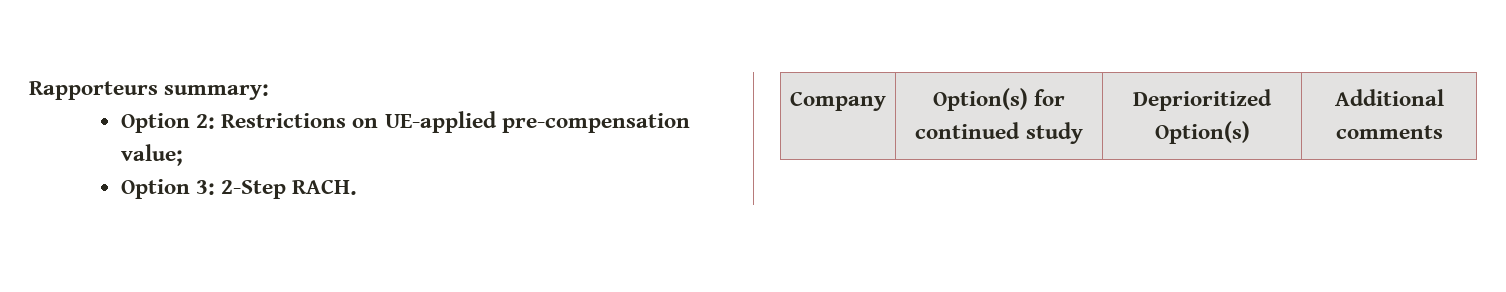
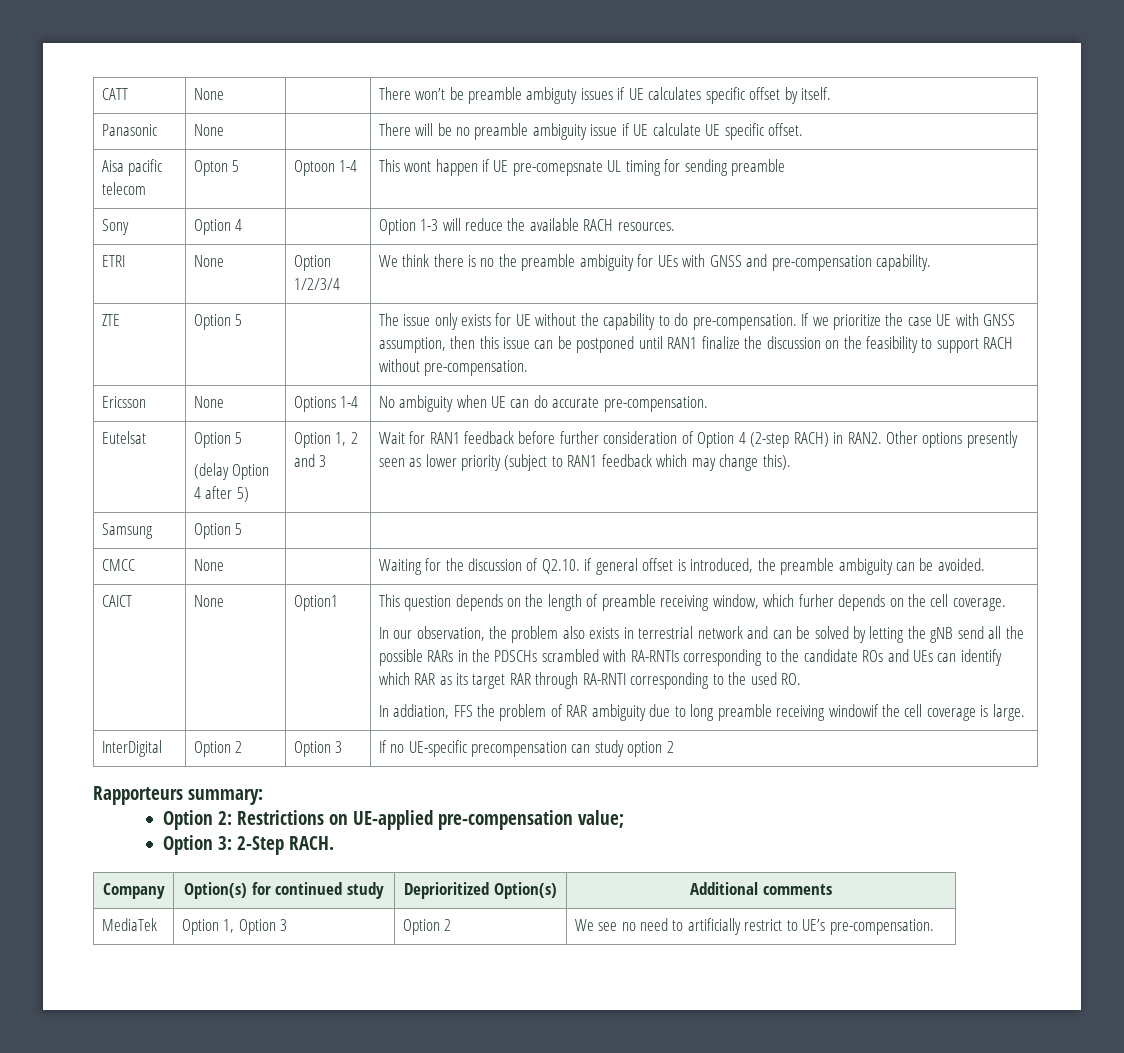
+ CATT | None | | There won’t be preamble ambiguty issues if UE calculates specific offset by itself.
+ Panasonic | None | | There will be no preamble ambiguity issue if UE calculate UE specific offset.
+ Aisa pacific telecom | Opton 5 | Optoon 1-4 | This wont happen if UE pre-comepsnate UL timing for sending preamble
+ Sony | Option 4 | | Option 1-3 will reduce the available RACH resources.
+ ETRI | None | Option 1/2/3/4 | We think there is no the preamble ambiguity for UEs with GNSS and pre-compensation capability.
+ ZTE | Option 5 | | The issue only exists for UE without the capability to do pre-compensation. If we prioritize the case UE with GNSS assumption, then this issue can be postponed until RAN1 finalize the discussion on the feasibility to support RACH without pre-compensation.
+ Ericsson | None | Options 1-4 | No ambiguity when UE can do accurate pre-compensation.
+ Eutelsat | Option 5
+ (delay Option 4 after 5) | Option 1, 2 and 3 | Wait for RAN1 feedback before further consideration of Option 4 (2-step RACH) in RAN2. Other options presently seen as lower priority (subject to RAN1 feedback which may change this).
+ Samsung | Option 5 | |
+ CMCC | None | | Waiting for the discussion of Q2.10. if general offset is introduced, the preamble ambiguity can be avoided.
+ CAICT | None | Option1 | This question depends on the length of preamble receiving window, which furher depends on the cell coverage.
+ In our observation, the problem also exists in terrestrial network and can be solved by letting the gNB send all the possible RARs in the PDSCHs scrambled with RA-RNTIs corresponding to the candidate ROs and UEs can identify which RAR as its target RAR through RA-RNTI corresponding to the used RO.
+ In addiation, FFS the problem of RAR ambiguity due to long preamble receiving windowif the cell coverage is large.
+ InterDigital | Option 2 | Option 3 | If no UE-specific precompensation can study option 2
+ MediaTek | Option 1, Option 3 | Option 2 | We see no need to artificially restrict to UE’s pre-compensation.

